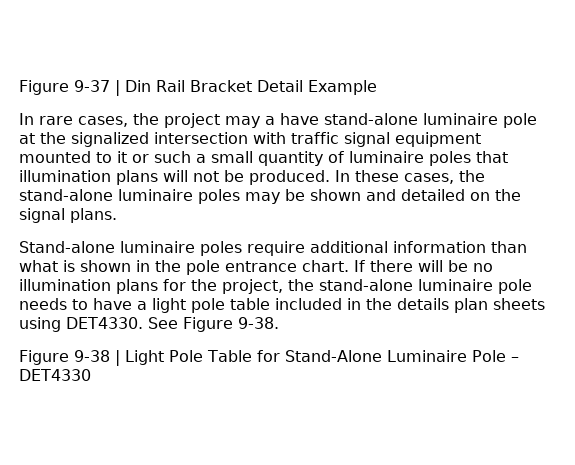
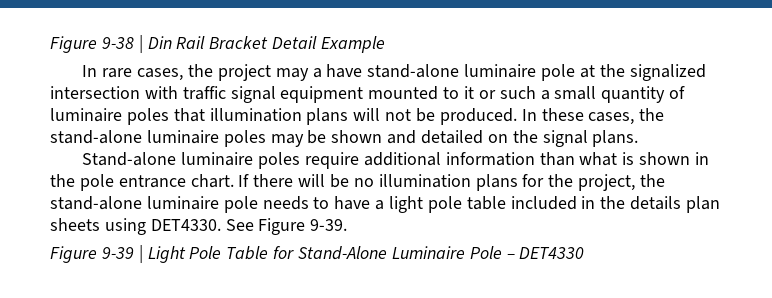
- Figure 9-37 | Din Rail Bracket Detail Example
+ Figure 9-38 | Din Rail Bracket Detail Example
- See Figure 9-38.
- Figure 9-38 | Light Pole Table for Stand-Alone Luminaire Pole – DET4330
+ See Figure 9-39.
+ Figure 9-39 | Light Pole Table for Stand-Alone Luminaire Pole – DET4330

